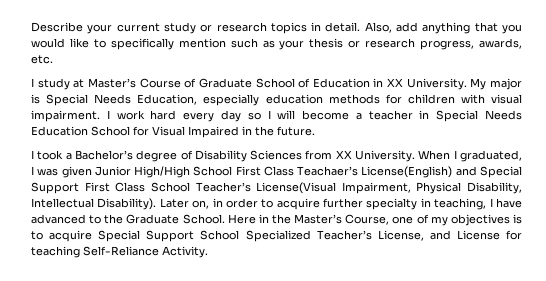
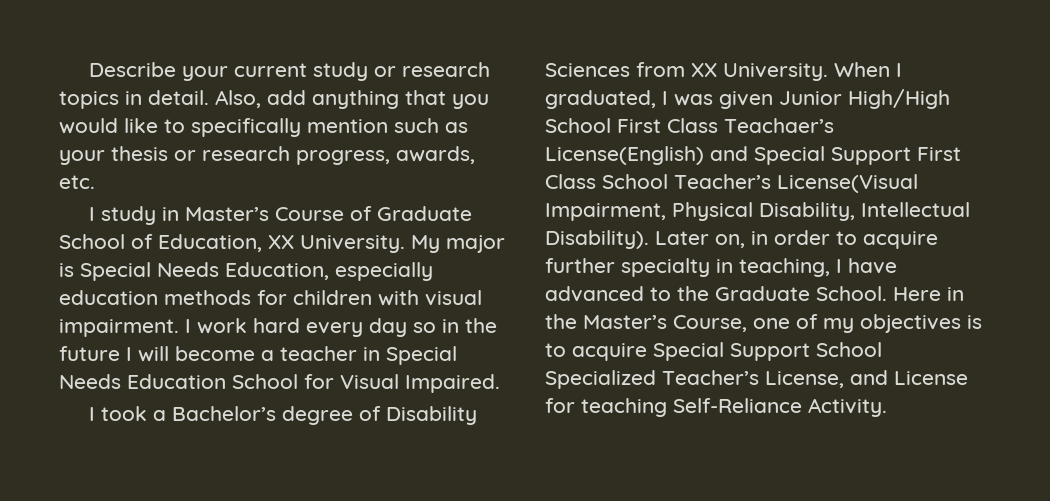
- I study at Master’s Course of Graduate School of Education in XX University.
+ I study in Master’s Course of Graduate School of Education, XX University.
- I work hard every day so I will become a teacher in Special Needs Education School for Visual Impaired in the future.
+ I work hard every day so in the future I will become a teacher in Special Needs Education School for Visual Impaired.

